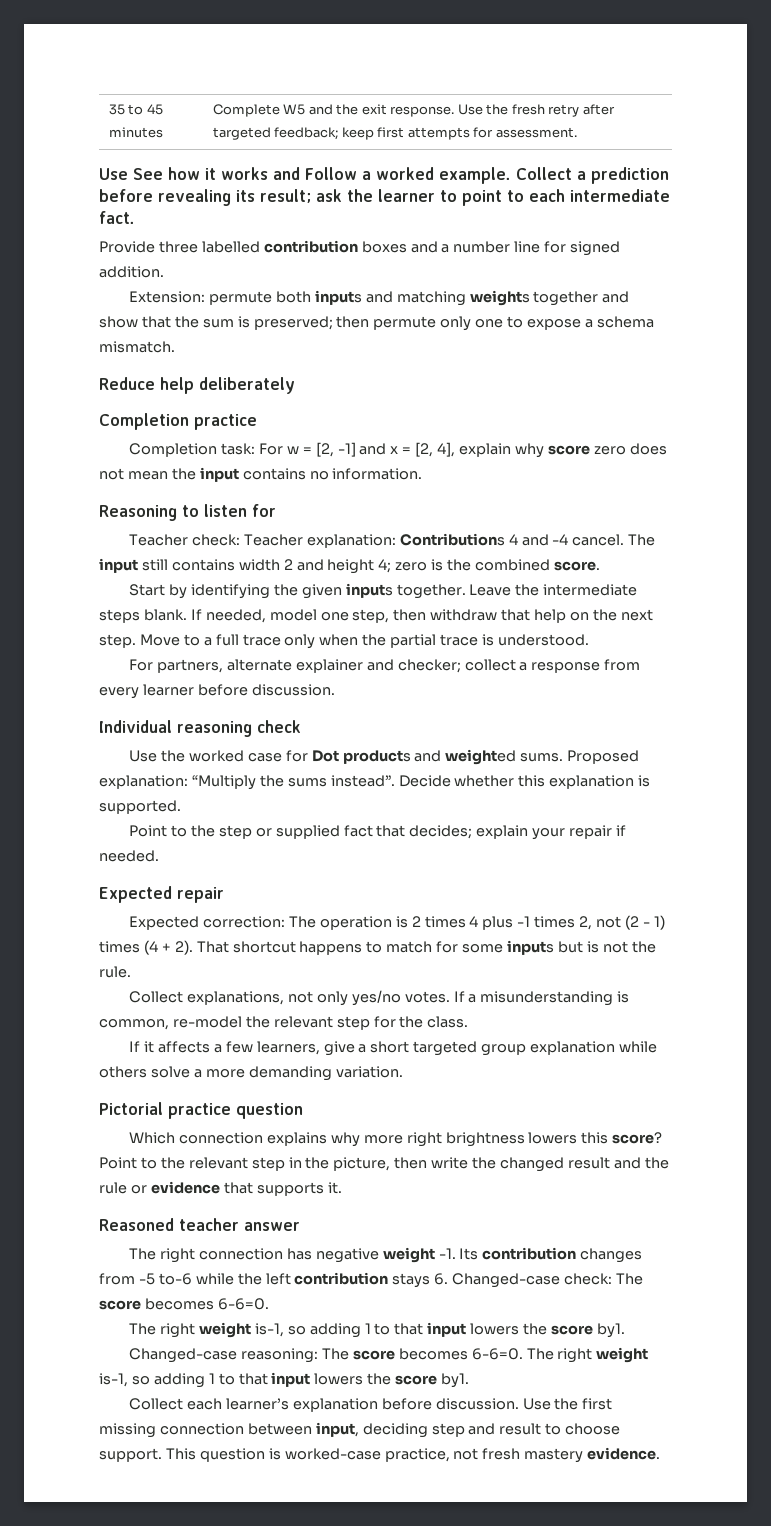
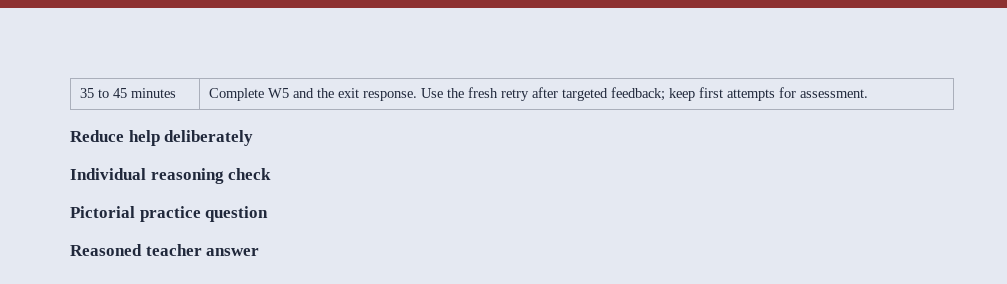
- Use See how it works and Follow a worked example. Collect a prediction before revealing its result; ask the learner to point to each intermediate fact.
- Provide three labelled contribution boxes and a number line for signed addition.
- Extension: permute both inputs and matching weights together and show that the sum is preserved; then permute only one to expose a schema mismatch.
  Reduce help deliberately
- Completion practice
- Completion task: For w = [2, -1] and x = [2, 4], explain why score zero does not mean the input contains no information.
- Reasoning to listen for
- Teacher check: Teacher explanation: Contributions 4 and -4 cancel. The input still contains width 2 and height 4; zero is the combined score.
- Start by identifying the given inputs together. Leave the intermediate steps blank. If needed, model one step, then withdraw that help on the next step. Move to a full trace only when the partial trace is understood.
- For partners, alternate explainer and checker; collect a response from every learner before discussion.
  Individual reasoning check
- Use the worked case for Dot products and weighted sums. Proposed explanation: “Multiply the sums instead”. Decide whether this explanation is supported.
- Point to the step or supplied fact that decides; explain your repair if needed.
- Expected repair
- Expected correction: The operation is 2 times 4 plus -1 times 2, not (2 - 1) times (4 + 2). That shortcut happens to match for some inputs but is not the rule.
- Collect explanations, not only yes/no votes. If a misunderstanding is common, re-model the relevant step for the class.
- If it affects a few learners, give a short targeted group explanation while others solve a more demanding variation.
  Pictorial practice question
- Which connection explains why more right brightness lowers this score? Point to the relevant step in the picture, then write the changed result and the rule or evidence that supports it.
  Reasoned teacher answer
- The right connection has negative weight -1. Its contribution changes from -5 to-6 while the left contribution stays 6. Changed-case check: The score becomes 6-6=0.
- The right weight is-1, so adding 1 to that input lowers the score by1.
- Changed-case reasoning: The score becomes 6-6=0. The right weight is-1, so adding 1 to that input lowers the score by1.
- Collect each learner’s explanation before discussion. Use the first missing connection between input, deciding step and result to choose support. This question is worked-case practice, not fresh mastery evidence.

